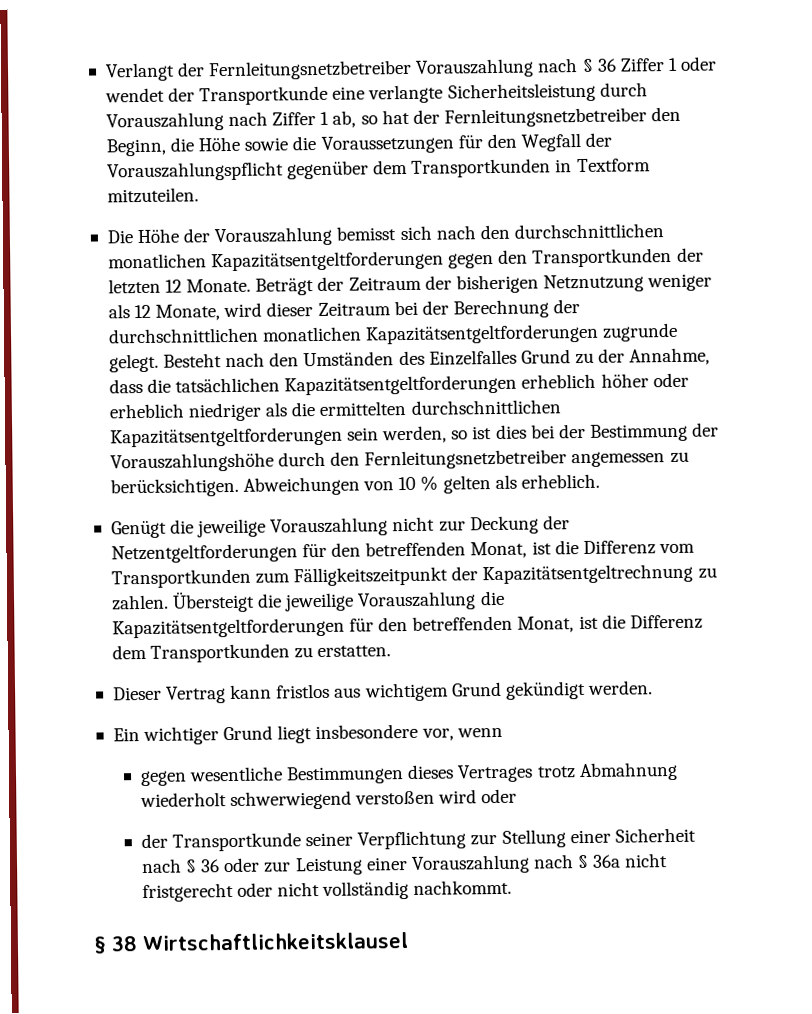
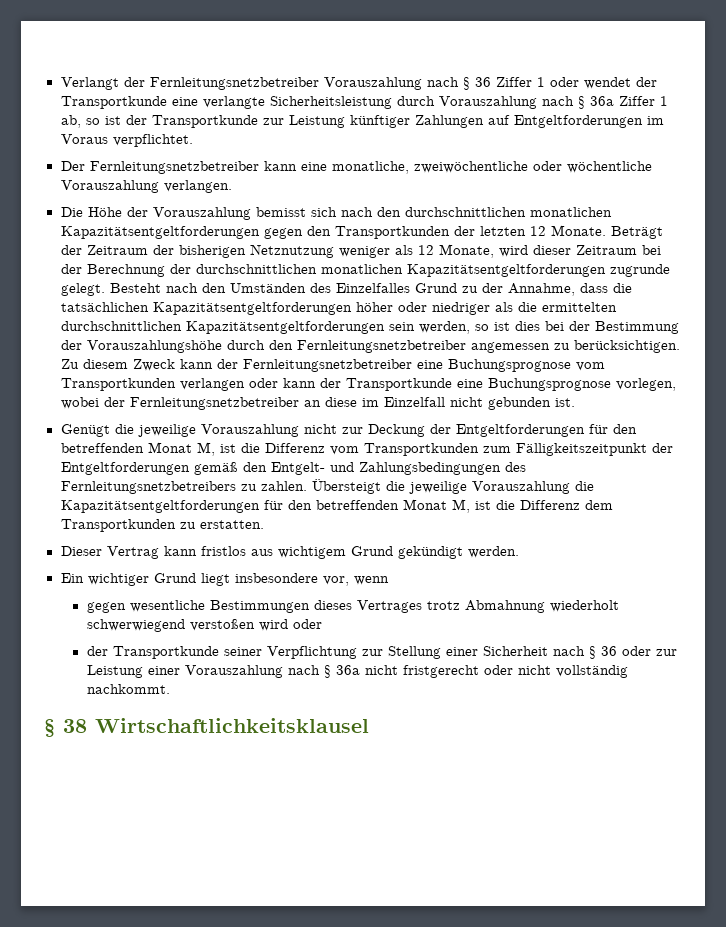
- Verlangt der Fernleitungsnetzbetreiber Vorauszahlung nach § 36 Ziffer 1 oder wendet der Transportkunde eine verlangte Sicherheitsleistung durch Vorauszahlung nach Ziffer 1 ab, so hat der Fernleitungsnetzbetreiber den Beginn, die Höhe sowie die Voraussetzungen für den Wegfall der Vorauszahlungspflicht gegenüber dem Transportkunden in Textform mitzuteilen.
+ Verlangt der Fernleitungsnetzbetreiber Vorauszahlung nach § 36 Ziffer 1 oder wendet der Transportkunde eine verlangte Sicherheitsleistung durch Vorauszahlung nach § 36a Ziffer 1 ab, so ist der Transportkunde zur Leistung künftiger Zahlungen auf Entgeltforderungen im Voraus verpflichtet.
+ Der Fernleitungsnetzbetreiber kann eine monatliche, zweiwöchentliche oder wöchentliche Vorauszahlung verlangen.
- Besteht nach den Umständen des Einzelfalles Grund zu der Annahme, dass die tatsächlichen Kapazitätsentgeltforderungen erheblich höher oder erheblich niedriger als die ermittelten durchschnittlichen Kapazitätsentgeltforderungen sein werden, so ist dies bei der Bestimmung der Vorauszahlungshöhe durch den Fernleitungsnetzbetreiber angemessen zu berücksichtigen.
+ Besteht nach den Umständen des Einzelfalles Grund zu der Annahme, dass die tatsächlichen Kapazitätsentgeltforderungen höher oder niedriger als die ermittelten durchschnittlichen Kapazitätsentgeltforderungen sein werden, so ist dies bei der Bestimmung der Vorauszahlungshöhe durch den Fernleitungsnetzbetreiber angemessen zu berücksichtigen.
- Abweichungen von 10 % gelten als erheblich.
+ Zu diesem Zweck kann der Fernleitungsnetzbetreiber eine Buchungsprognose vom Transportkunden verlangen oder kann der Transportkunde eine Buchungsprognose vorlegen, wobei der Fernleitungsnetzbetreiber an diese im Einzelfall nicht gebunden ist.
- Genügt die jeweilige Vorauszahlung nicht zur Deckung der Netzentgeltforderungen für den betreffenden Monat, ist die Differenz vom Transportkunden zum Fälligkeitszeitpunkt der Kapazitätsentgeltrechnung zu zahlen.
+ Genügt die jeweilige Vorauszahlung nicht zur Deckung der Entgeltforderungen für den betreffenden Monat M, ist die Differenz vom Transportkunden zum Fälligkeitszeitpunkt der Entgeltforderungen gemäß den Entgelt- und Zahlungsbedingungen des Fernleitungsnetzbetreibers zu zahlen.
- Übersteigt die jeweilige Vorauszahlung die Kapazitätsentgeltforderungen für den betreffenden Monat, ist die Differenz dem Transportkunden zu erstatten.
+ Übersteigt die jeweilige Vorauszahlung die Kapazitätsentgeltforderungen für den betreffenden Monat M, ist die Differenz dem Transportkunden zu erstatten.

